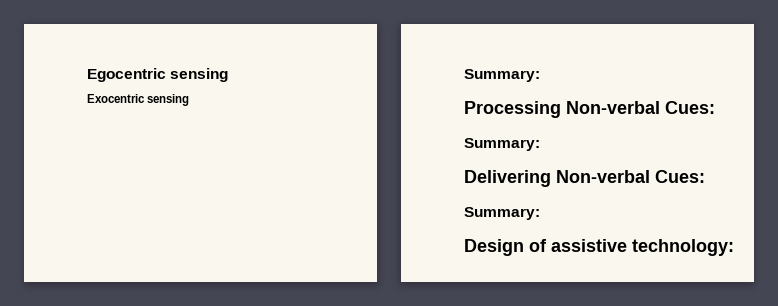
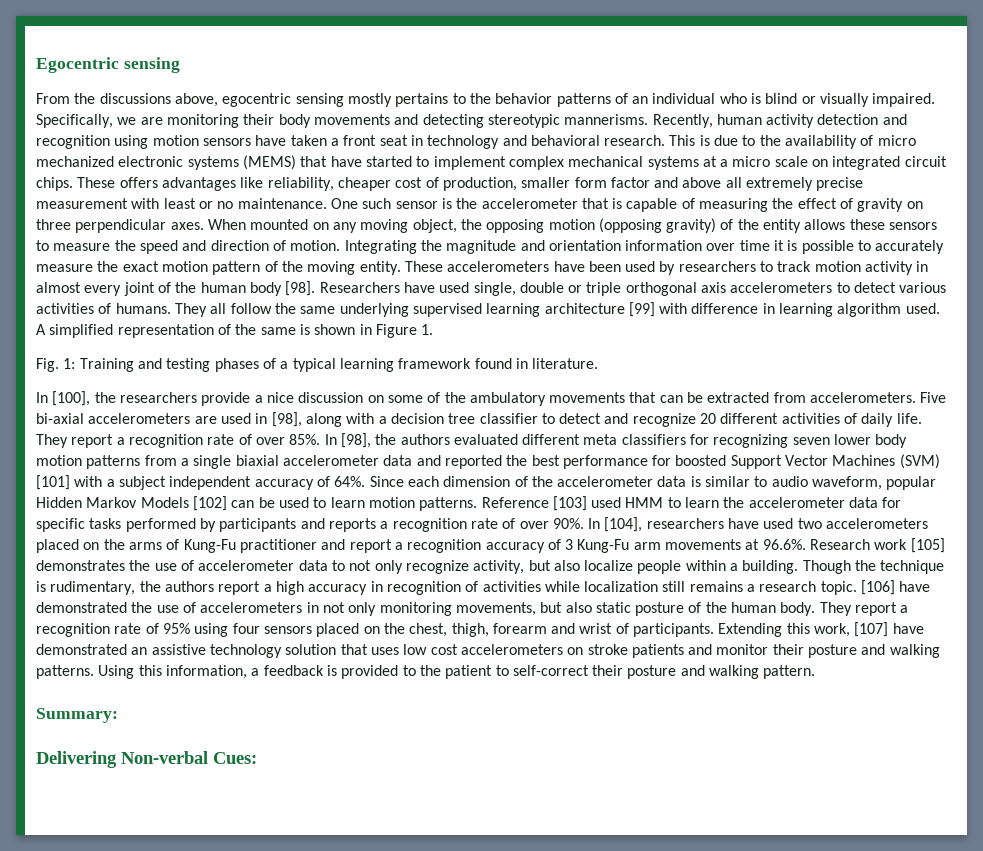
- Exocentric sensing
- Summary:
- Processing Non-verbal Cues:
+ From the discussions above, egocentric sensing mostly pertains to the behavior patterns of an individual who is blind or visually impaired. Specifically, we are monitoring their body movements and detecting stereotypic mannerisms. Recently, human activity detection and recognition using motion sensors have taken a front seat in technology and behavioral research. This is due to the availability of micro mechanized electronic systems (MEMS) that have started to implement complex mechanical systems at a micro scale on integrated circuit chips. These offers advantages like reliability, cheaper cost of production, smaller form factor and above all extremely precise measurement with least or no maintenance. One such sensor is the accelerometer that is capable of measuring the effect of gravity on three perpendicular axes. When mounted on any moving object, the opposing motion (opposing gravity) of the entity allows these sensors to measure the speed and direction of motion. Integrating the magnitude and orientation information over time it is possible to accurately measure the exact motion pattern of the moving entity. These accelerometers have been used by researchers to track motion activity in almost every joint of the human body [98]. Researchers have used single, double or triple orthogonal axis accelerometers to detect various activities of humans. They all follow the same underlying supervised learning architecture [99] with difference in learning algorithm used. A simplified representation of the same is shown in Figure 1.
+ Fig. 1: Training and testing phases of a typical learning framework found in literature.
+ In [100], the researchers provide a nice discussion on some of the ambulatory movements that can be extracted from accelerometers. Five bi-axial accelerometers are used in [98], along with a decision tree classifier to detect and recognize 20 different activities of daily life. They report a recognition rate of over 85%. In [98], the authors evaluated different meta classifiers for recognizing seven lower body motion patterns from a single biaxial accelerometer data and reported the best performance for boosted Support Vector Machines (SVM) [101] with a subject independent accuracy of 64%. Since each dimension of the accelerometer data is similar to audio waveform, popular Hidden Markov Models [102] can be used to learn motion patterns. Reference [103] used HMM to learn the accelerometer data for specific tasks performed by participants and reports a recognition rate of over 90%. In [104], researchers have used two accelerometers placed on the arms of Kung-Fu practitioner and report a recognition accuracy of 3 Kung-Fu arm movements at 96.6%. Research work [105] demonstrates the use of accelerometer data to not only recognize activity, but also localize people within a building. Though the technique is rudimentary, the authors report a high accuracy in recognition of activities while localization still remains a research topic. [106] have demonstrated the use of accelerometers in not only monitoring movements, but also static posture of the human body. They report a recognition rate of 95% using four sensors placed on the chest, thigh, forearm and wrist of participants. Extending this work, [107] have demonstrated an assistive technology solution that uses low cost accelerometers on stroke patients and monitor their posture and walking patterns. Using this information, a feedback is provided to the patient to self-correct their posture and walking pattern.
  Delivering Non-verbal Cues:
- Summary:
- Design of assistive technology:

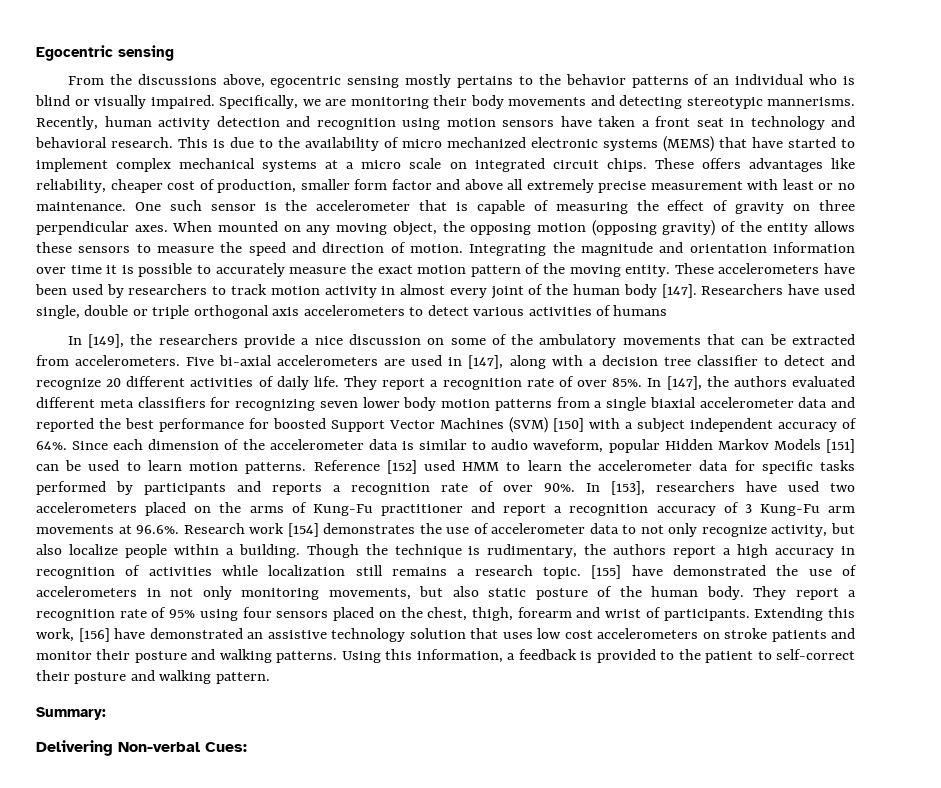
- These accelerometers have been used by researchers to track motion activity in almost every joint of the human body [98].
+ These accelerometers have been used by researchers to track motion activity in almost every joint of the human body [147].
- Researchers have used single, double or triple orthogonal axis accelerometers to detect various activities of humans. They all follow the same underlying supervised learning architecture [99] with difference in learning algorithm used. A simplified representation of the same is shown in Figure 1.
- Fig. 1: Training and testing phases of a typical learning framework found in literature.
- In [100], the researchers provide a nice discussion on some of the ambulatory movements that can be extracted from accelerometers.
+ Researchers have used single, double or triple orthogonal axis accelerometers to detect various activities of humans
+ In [149], the researchers provide a nice discussion on some of the ambulatory movements that can be extracted from accelerometers.
- Five bi-axial accelerometers are used in [98], along with a decision tree classifier to detect and recognize 20 different activities of daily life.
+ Five bi-axial accelerometers are used in [147], along with a decision tree classifier to detect and recognize 20 different activities of daily life.
- In [98], the authors evaluated different meta classifiers for recognizing seven lower body motion patterns from a single biaxial accelerometer data and reported the best performance for boosted Support Vector Machines (SVM) [101] with a subject independent accuracy of 64%.
+ In [147], the authors evaluated different meta classifiers for recognizing seven lower body motion patterns from a single biaxial accelerometer data and reported the best performance for boosted Support Vector Machines (SVM) [150] with a subject independent accuracy of 64%.
- Since each dimension of the accelerometer data is similar to audio waveform, popular Hidden Markov Models [102] can be used to learn motion patterns.
+ Since each dimension of the accelerometer data is similar to audio waveform, popular Hidden Markov Models [151] can be used to learn motion patterns.
- Reference [103] used HMM to learn the accelerometer data for specific tasks performed by participants and reports a recognition rate of over 90%.
+ Reference [152] used HMM to learn the accelerometer data for specific tasks performed by participants and reports a recognition rate of over 90%.
- In [104], researchers have used two accelerometers placed on the arms of Kung-Fu practitioner and report a recognition accuracy of 3 Kung-Fu arm movements at 96.6%. Research work [105] demonstrates the use of accelerometer data to not only recognize activity, but also localize people within a building.
+ In [153], researchers have used two accelerometers placed on the arms of Kung-Fu practitioner and report a recognition accuracy of 3 Kung-Fu arm movements at 96.6%. Research work [154] demonstrates the use of accelerometer data to not only recognize activity, but also localize people within a building.
- [106] have demonstrated the use of accelerometers in not only monitoring movements, but also static posture of the human body.
+ [155] have demonstrated the use of accelerometers in not only monitoring movements, but also static posture of the human body.
- Extending this work, [107] have demonstrated an assistive technology solution that uses low cost accelerometers on stroke patients and monitor their posture and walking patterns.
+ Extending this work, [156] have demonstrated an assistive technology solution that uses low cost accelerometers on stroke patients and monitor their posture and walking patterns.

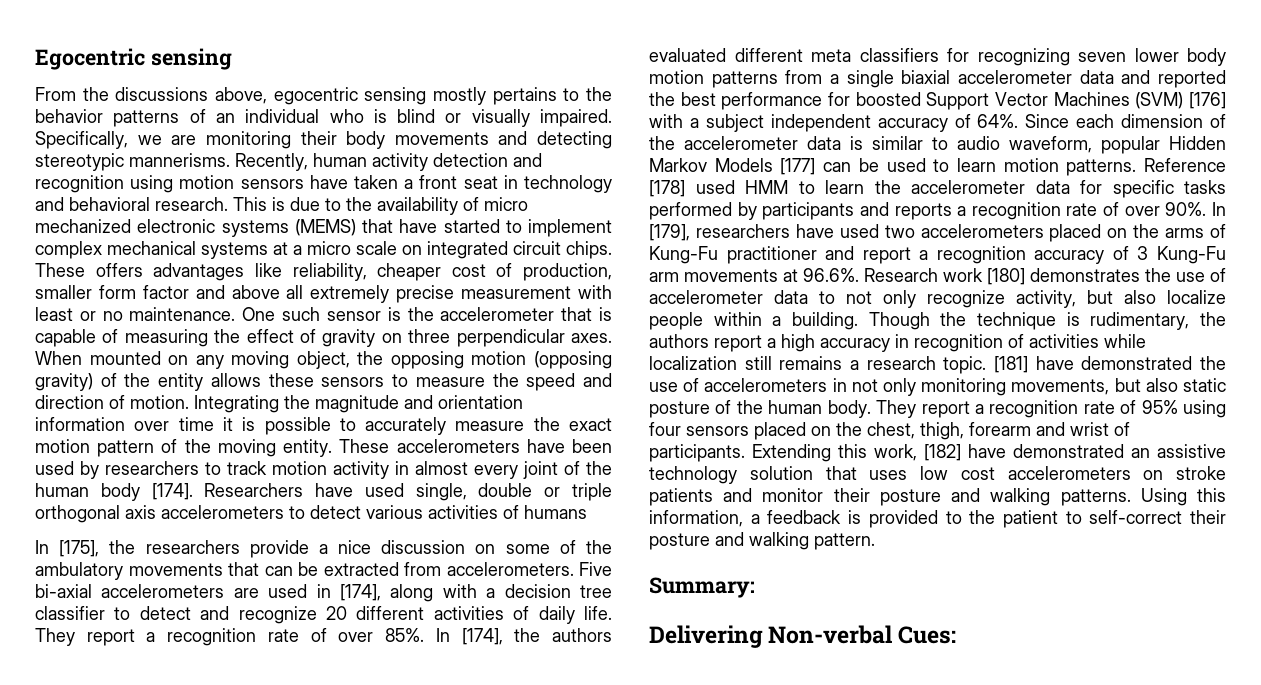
- These accelerometers have been used by researchers to track motion activity in almost every joint of the human body [147].
+ These accelerometers have been used by researchers to track motion activity in almost every joint of the human body [174].
- In [149], the researchers provide a nice discussion on some of the ambulatory movements that can be extracted from accelerometers.
+ In [175], the researchers provide a nice discussion on some of the ambulatory movements that can be extracted from accelerometers.
- Five bi-axial accelerometers are used in [147], along with a decision tree classifier to detect and recognize 20 different activities of daily life.
+ Five bi-axial accelerometers are used in [174], along with a decision tree classifier to detect and recognize 20 different activities of daily life.
- In [147], the authors evaluated different meta classifiers for recognizing seven lower body motion patterns from a single biaxial accelerometer data and reported the best performance for boosted Support Vector Machines (SVM) [150] with a subject independent accuracy of 64%.
+ In [174], the authors evaluated different meta classifiers for recognizing seven lower body motion patterns from a single biaxial accelerometer data and reported the best performance for boosted Support Vector Machines (SVM) [176] with a subject independent accuracy of 64%.
- Since each dimension of the accelerometer data is similar to audio waveform, popular Hidden Markov Models [151] can be used to learn motion patterns.
+ Since each dimension of the accelerometer data is similar to audio waveform, popular Hidden Markov Models [177] can be used to learn motion patterns.
- Reference [152] used HMM to learn the accelerometer data for specific tasks performed by participants and reports a recognition rate of over 90%.
+ Reference [178] used HMM to learn the accelerometer data for specific tasks performed by participants and reports a recognition rate of over 90%.
- In [153], researchers have used two accelerometers placed on the arms of Kung-Fu practitioner and report a recognition accuracy of 3 Kung-Fu arm movements at 96.6%. Research work [154] demonstrates the use of accelerometer data to not only recognize activity, but also localize people within a building.
+ In [179], researchers have used two accelerometers placed on the arms of Kung-Fu practitioner and report a recognition accuracy of 3 Kung-Fu arm movements at 96.6%. Research work [180] demonstrates the use of accelerometer data to not only recognize activity, but also localize people within a building.
- [155] have demonstrated the use of accelerometers in not only monitoring movements, but also static posture of the human body.
+ [181] have demonstrated the use of accelerometers in not only monitoring movements, but also static posture of the human body.
- Extending this work, [156] have demonstrated an assistive technology solution that uses low cost accelerometers on stroke patients and monitor their posture and walking patterns.
+ Extending this work, [182] have demonstrated an assistive technology solution that uses low cost accelerometers on stroke patients and monitor their posture and walking patterns.

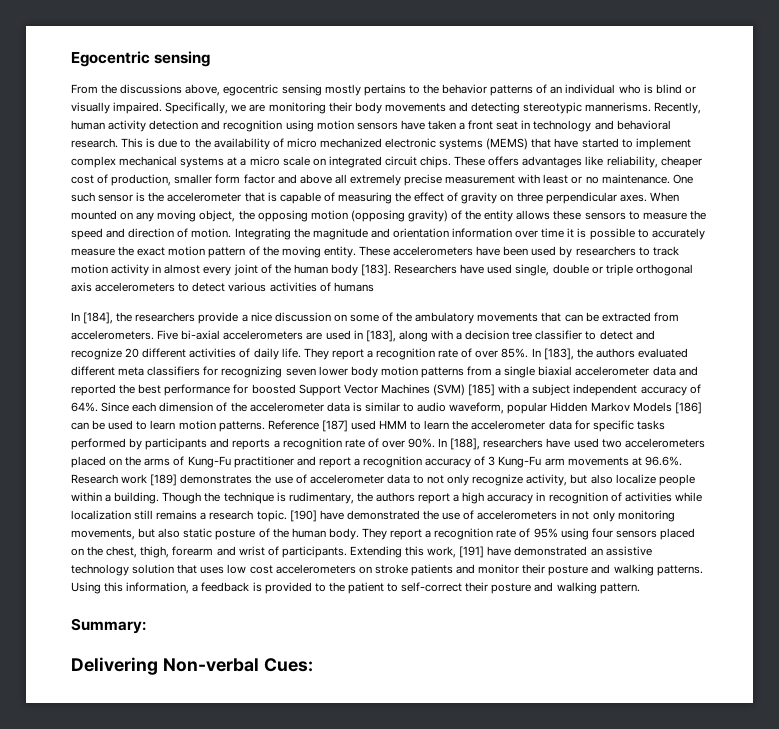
- These accelerometers have been used by researchers to track motion activity in almost every joint of the human body [174].
+ These accelerometers have been used by researchers to track motion activity in almost every joint of the human body [183].
- In [175], the researchers provide a nice discussion on some of the ambulatory movements that can be extracted from accelerometers.
+ In [184], the researchers provide a nice discussion on some of the ambulatory movements that can be extracted from accelerometers.
- Five bi-axial accelerometers are used in [174], along with a decision tree classifier to detect and recognize 20 different activities of daily life.
+ Five bi-axial accelerometers are used in [183], along with a decision tree classifier to detect and recognize 20 different activities of daily life.
- In [174], the authors evaluated different meta classifiers for recognizing seven lower body motion patterns from a single biaxial accelerometer data and reported the best performance for boosted Support Vector Machines (SVM) [176] with a subject independent accuracy of 64%.
+ In [183], the authors evaluated different meta classifiers for recognizing seven lower body motion patterns from a single biaxial accelerometer data and reported the best performance for boosted Support Vector Machines (SVM) [185] with a subject independent accuracy of 64%.
- Since each dimension of the accelerometer data is similar to audio waveform, popular Hidden Markov Models [177] can be used to learn motion patterns.
+ Since each dimension of the accelerometer data is similar to audio waveform, popular Hidden Markov Models [186] can be used to learn motion patterns.
- Reference [178] used HMM to learn the accelerometer data for specific tasks performed by participants and reports a recognition rate of over 90%.
+ Reference [187] used HMM to learn the accelerometer data for specific tasks performed by participants and reports a recognition rate of over 90%.
- In [179], researchers have used two accelerometers placed on the arms of Kung-Fu practitioner and report a recognition accuracy of 3 Kung-Fu arm movements at 96.6%. Research work [180] demonstrates the use of accelerometer data to not only recognize activity, but also localize people within a building.
+ In [188], researchers have used two accelerometers placed on the arms of Kung-Fu practitioner and report a recognition accuracy of 3 Kung-Fu arm movements at 96.6%. Research work [189] demonstrates the use of accelerometer data to not only recognize activity, but also localize people within a building.
- [181] have demonstrated the use of accelerometers in not only monitoring movements, but also static posture of the human body.
+ [190] have demonstrated the use of accelerometers in not only monitoring movements, but also static posture of the human body.
- Extending this work, [182] have demonstrated an assistive technology solution that uses low cost accelerometers on stroke patients and monitor their posture and walking patterns.
+ Extending this work, [191] have demonstrated an assistive technology solution that uses low cost accelerometers on stroke patients and monitor their posture and walking patterns.

